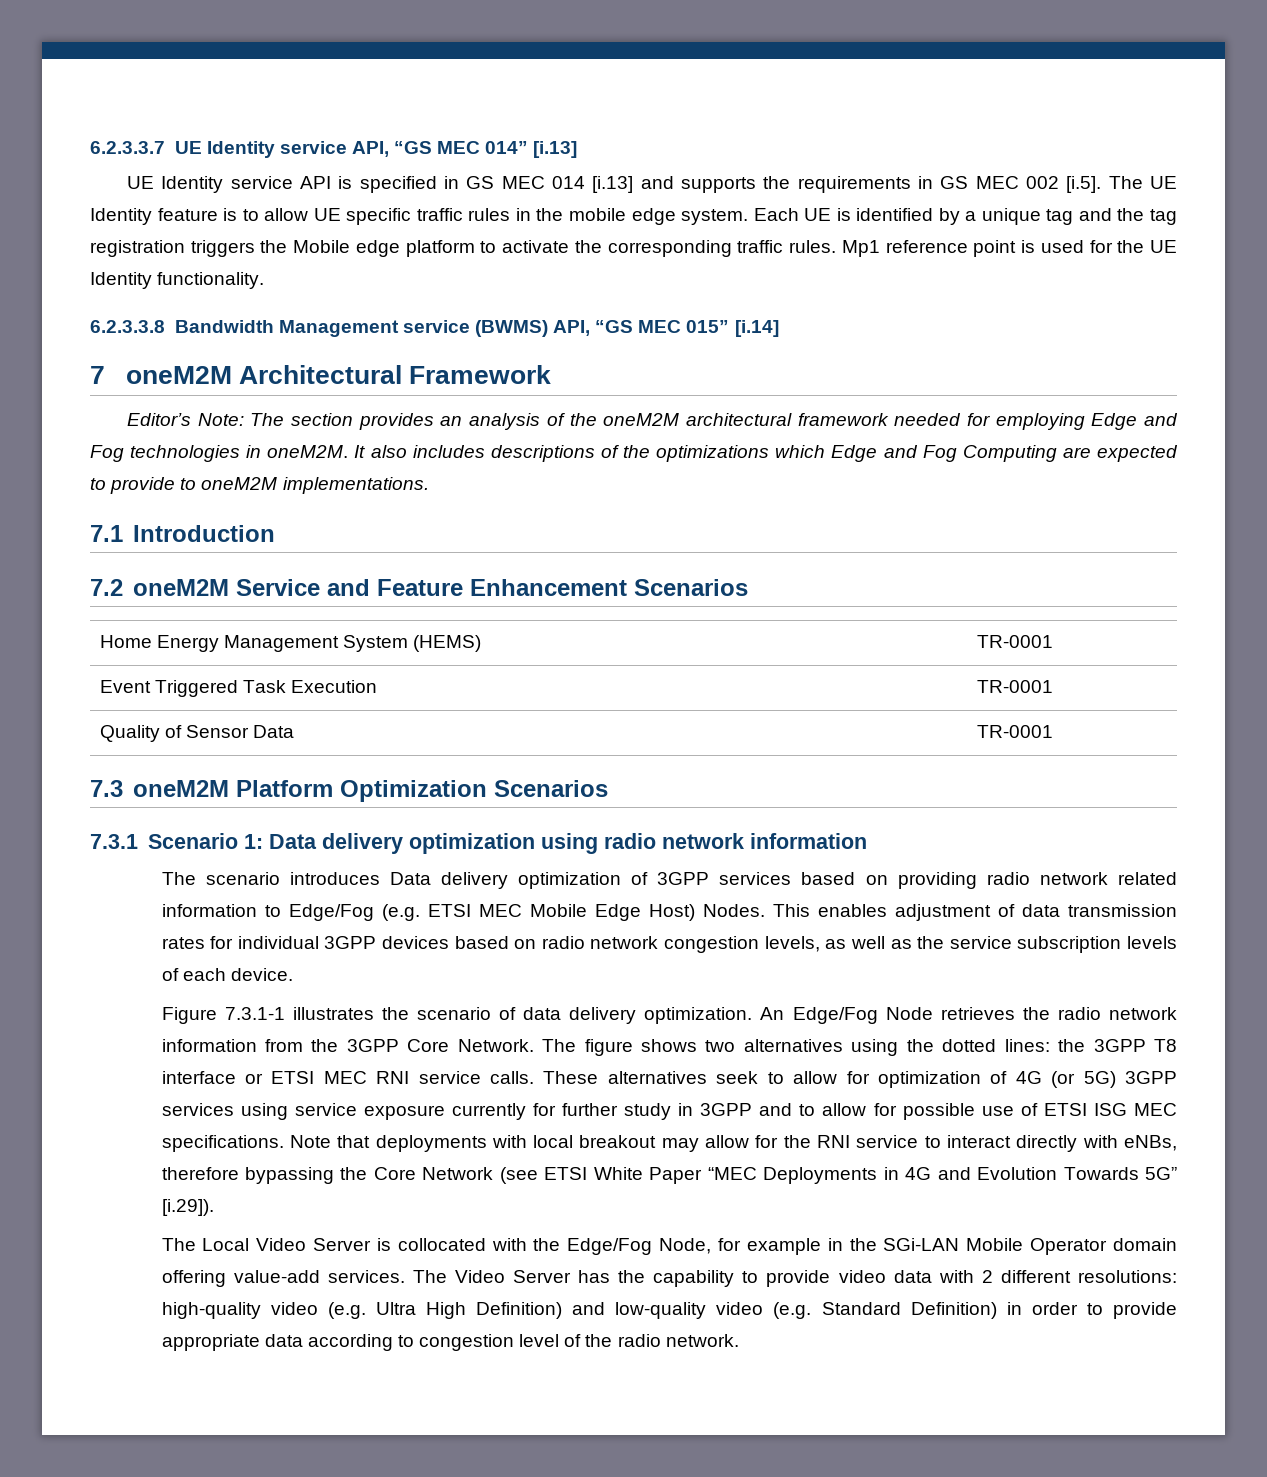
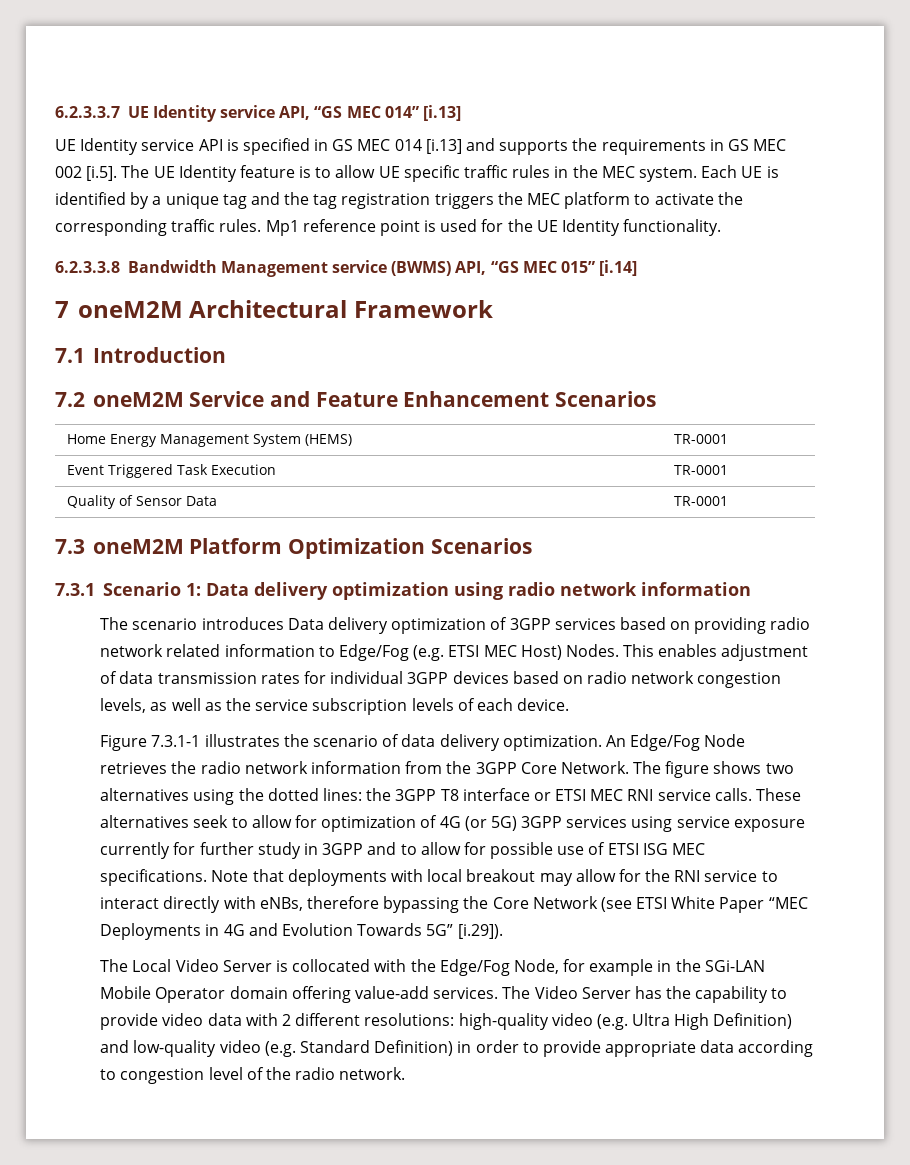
- UE Identity service API is specified in GS MEC 014 [i.13] and supports the requirements in GS MEC 002 [i.5]. The UE Identity feature is to allow UE specific traffic rules in the mobile edge system.
+ UE Identity service API is specified in GS MEC 014 [i.13] and supports the requirements in GS MEC 002 [i.5]. The UE Identity feature is to allow UE specific traffic rules in the MEC system.
- Each UE is identified by a unique tag and the tag registration triggers the Mobile edge platform to activate the corresponding traffic rules.
+ Each UE is identified by a unique tag and the tag registration triggers the MEC platform to activate the corresponding traffic rules.
- Editor’s Note: The section provides an analysis of the oneM2M architectural framework needed for employing Edge and Fog technologies in oneM2M. It also includes descriptions of the optimizations which Edge and Fog Computing are expected to provide to oneM2M implementations.
- The scenario introduces Data delivery optimization of 3GPP services based on providing radio network related information to Edge/Fog (e.g. ETSI MEC Mobile Edge Host) Nodes.
+ The scenario introduces Data delivery optimization of 3GPP services based on providing radio network related information to Edge/Fog (e.g. ETSI MEC Host) Nodes.

